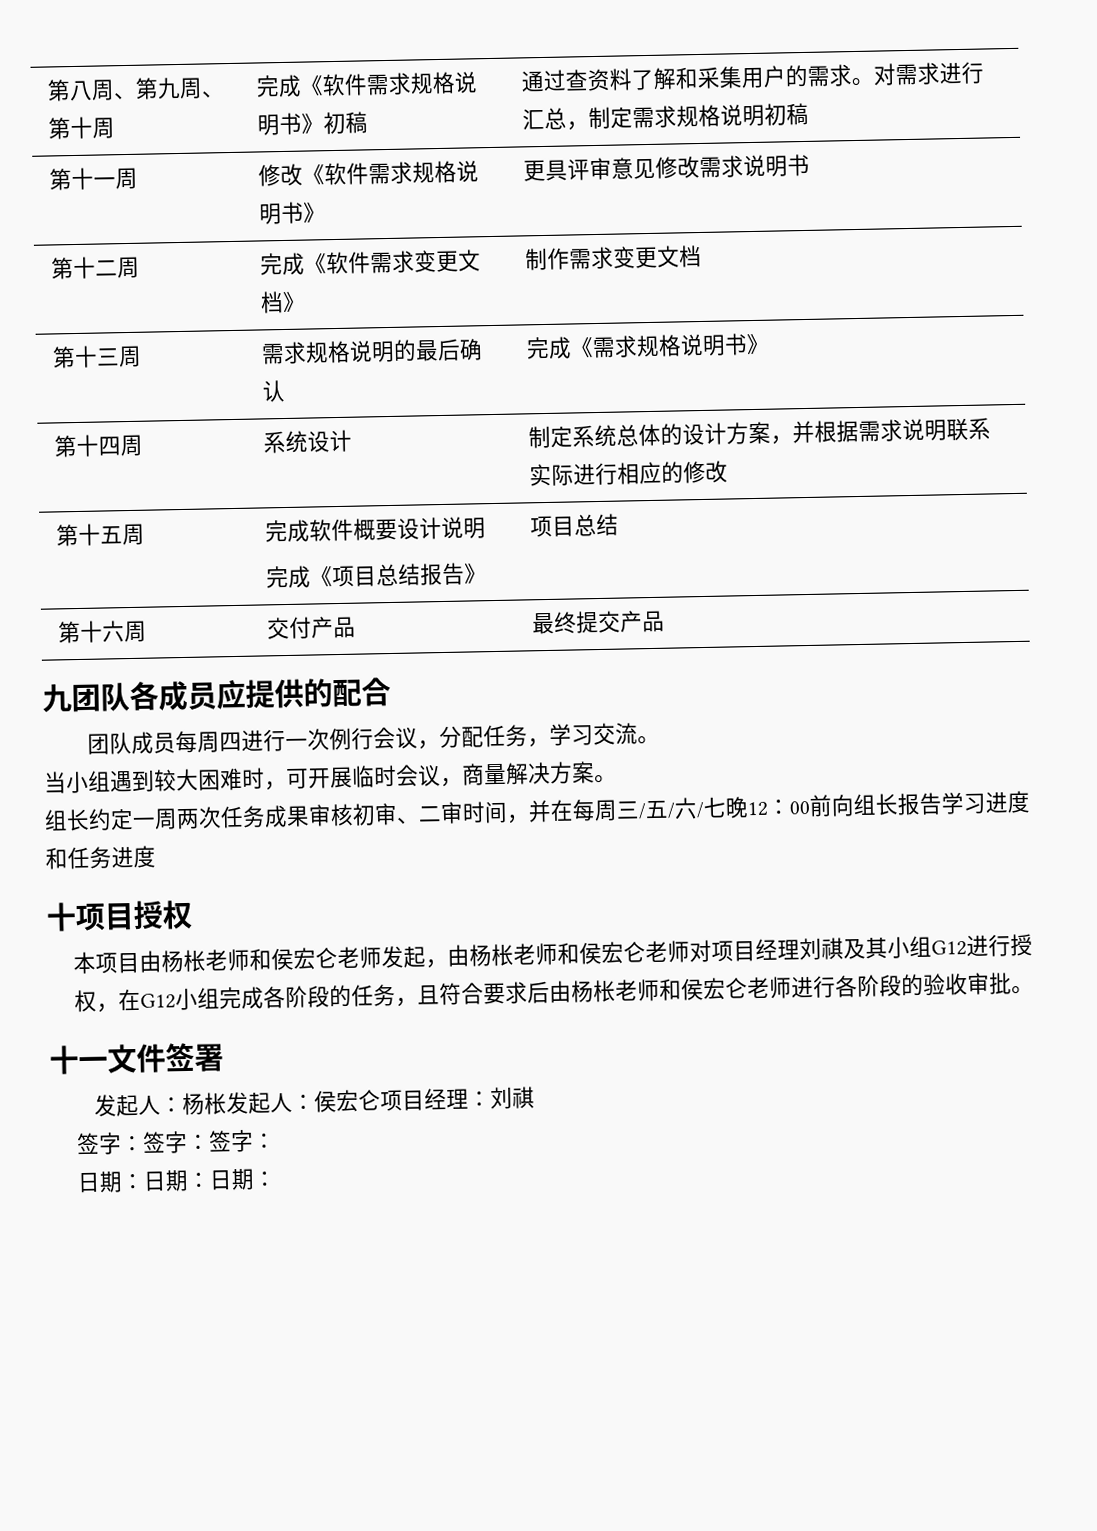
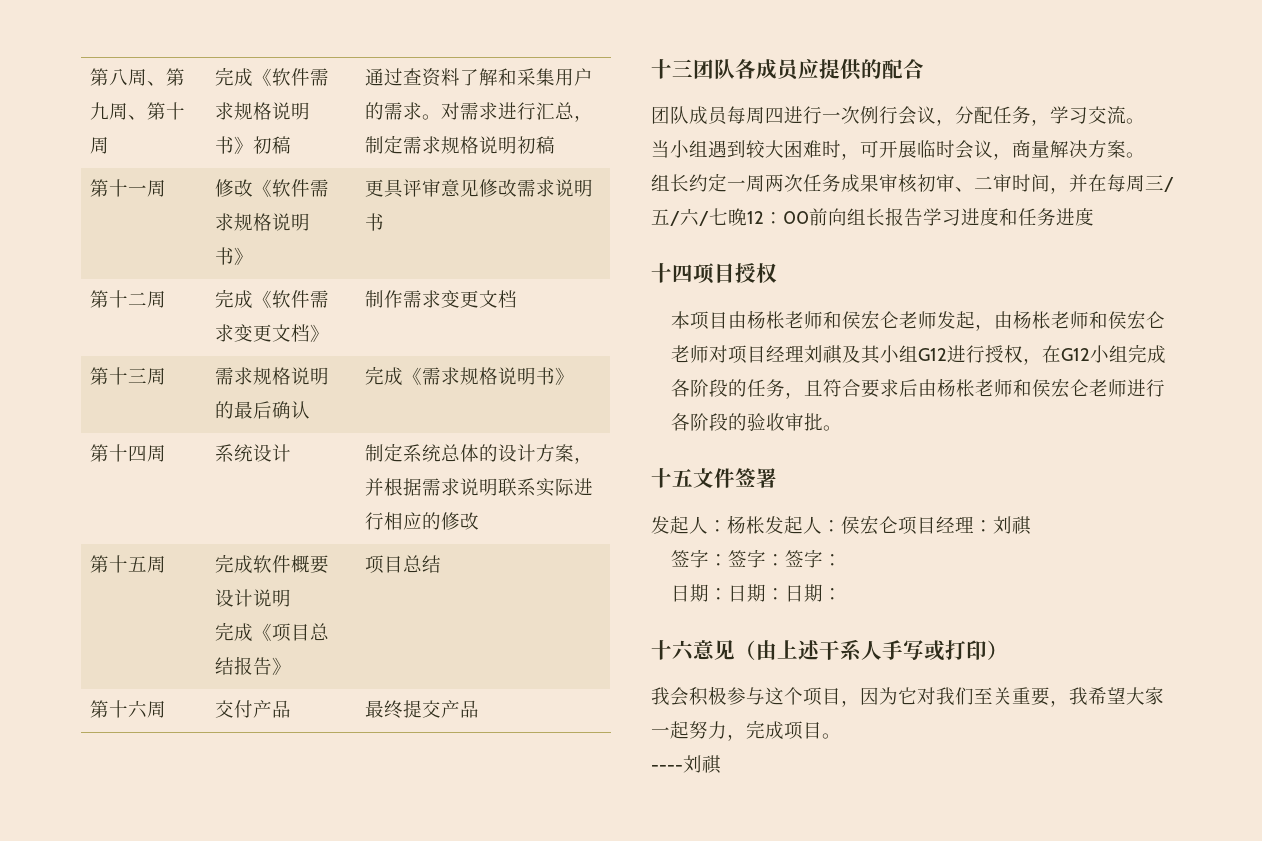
- 九团队各成员应提供的配合
+ 十三团队各成员应提供的配合
- 十项目授权
+ 十四项目授权
- 十一文件签署
+ 十五文件签署
+ 十六意见（由上述干系人手写或打印）
+ 我会积极参与这个项目，因为它对我们至关重要，我希望大家一起努力，完成项目。
+ ----刘祺

